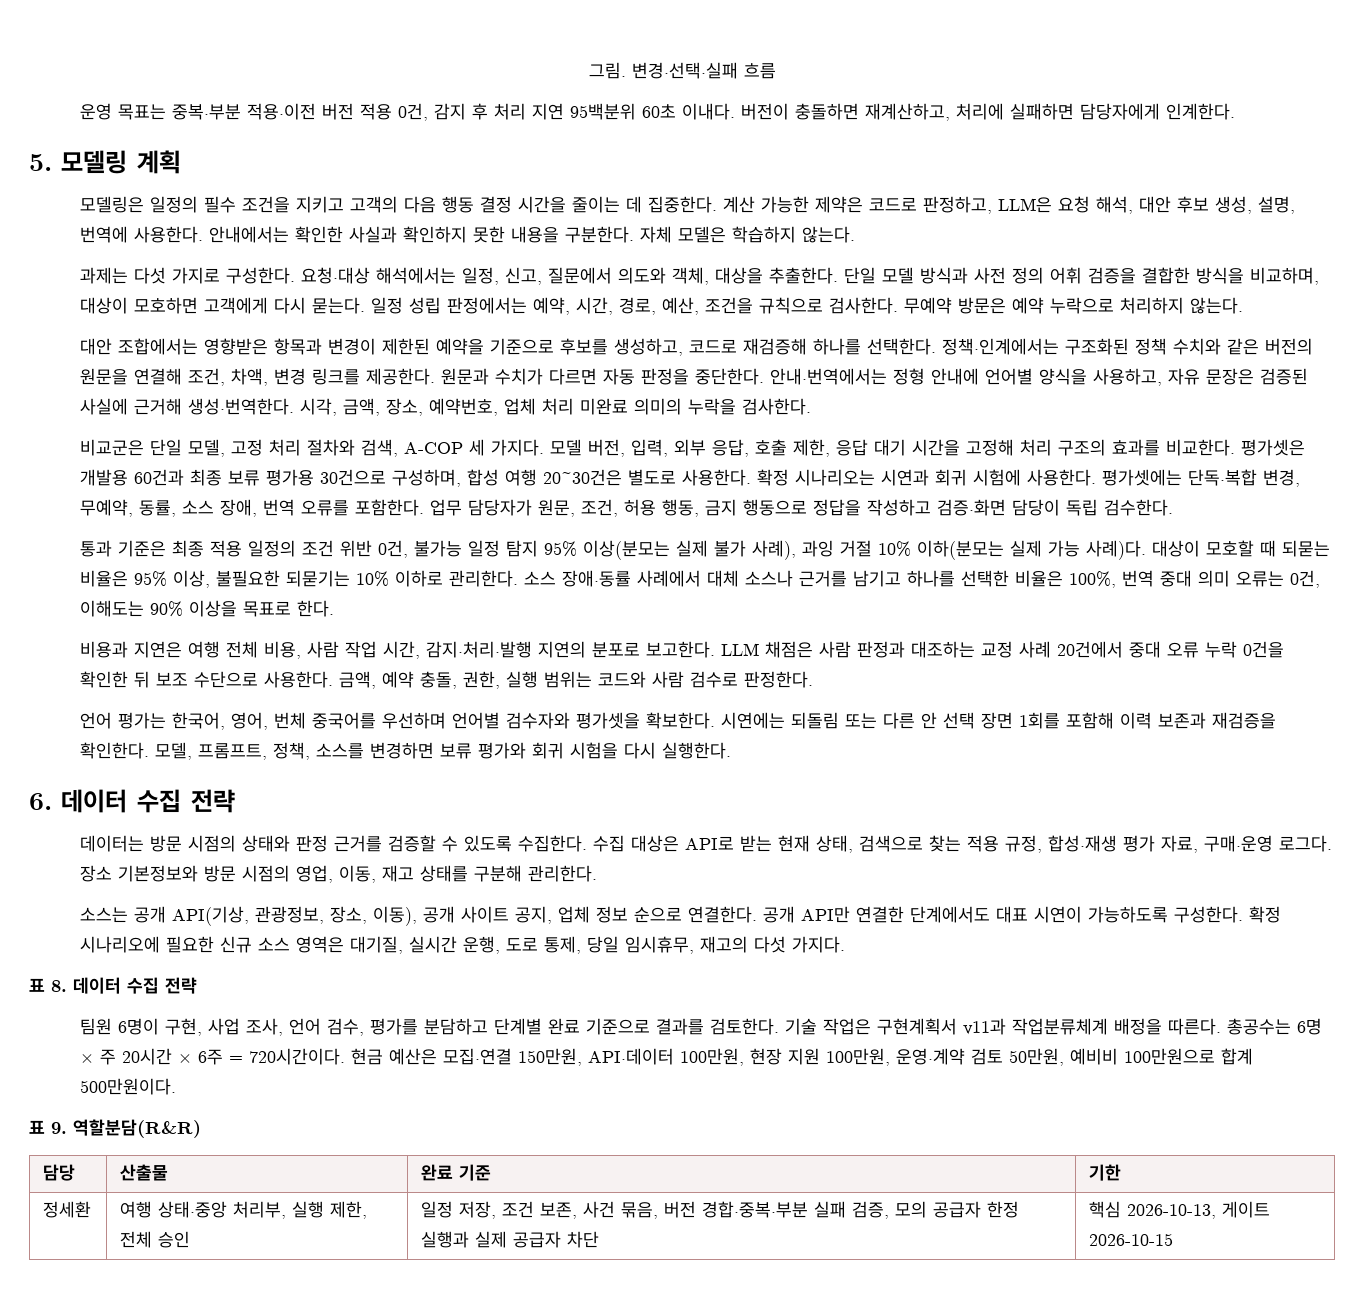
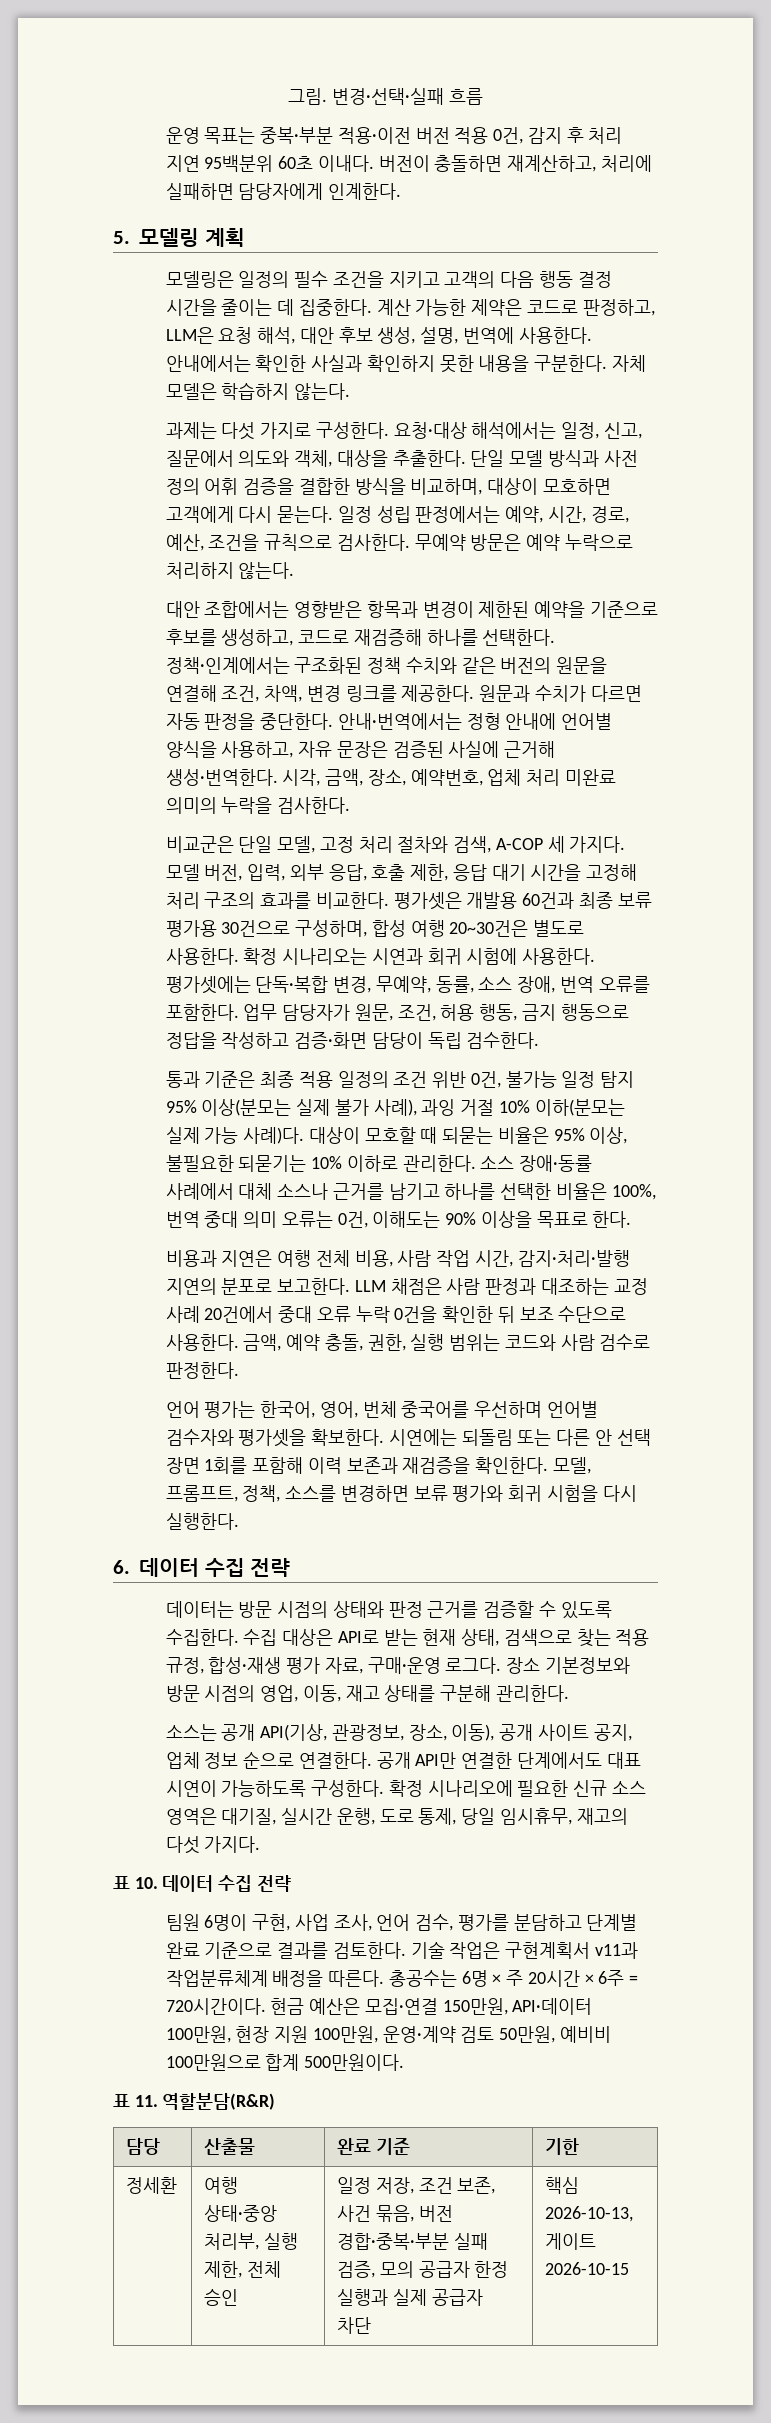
- 표 8. 데이터 수집 전략
+ 표 10. 데이터 수집 전략
- 표 9. 역할분담(R&R)
+ 표 11. 역할분담(R&R)

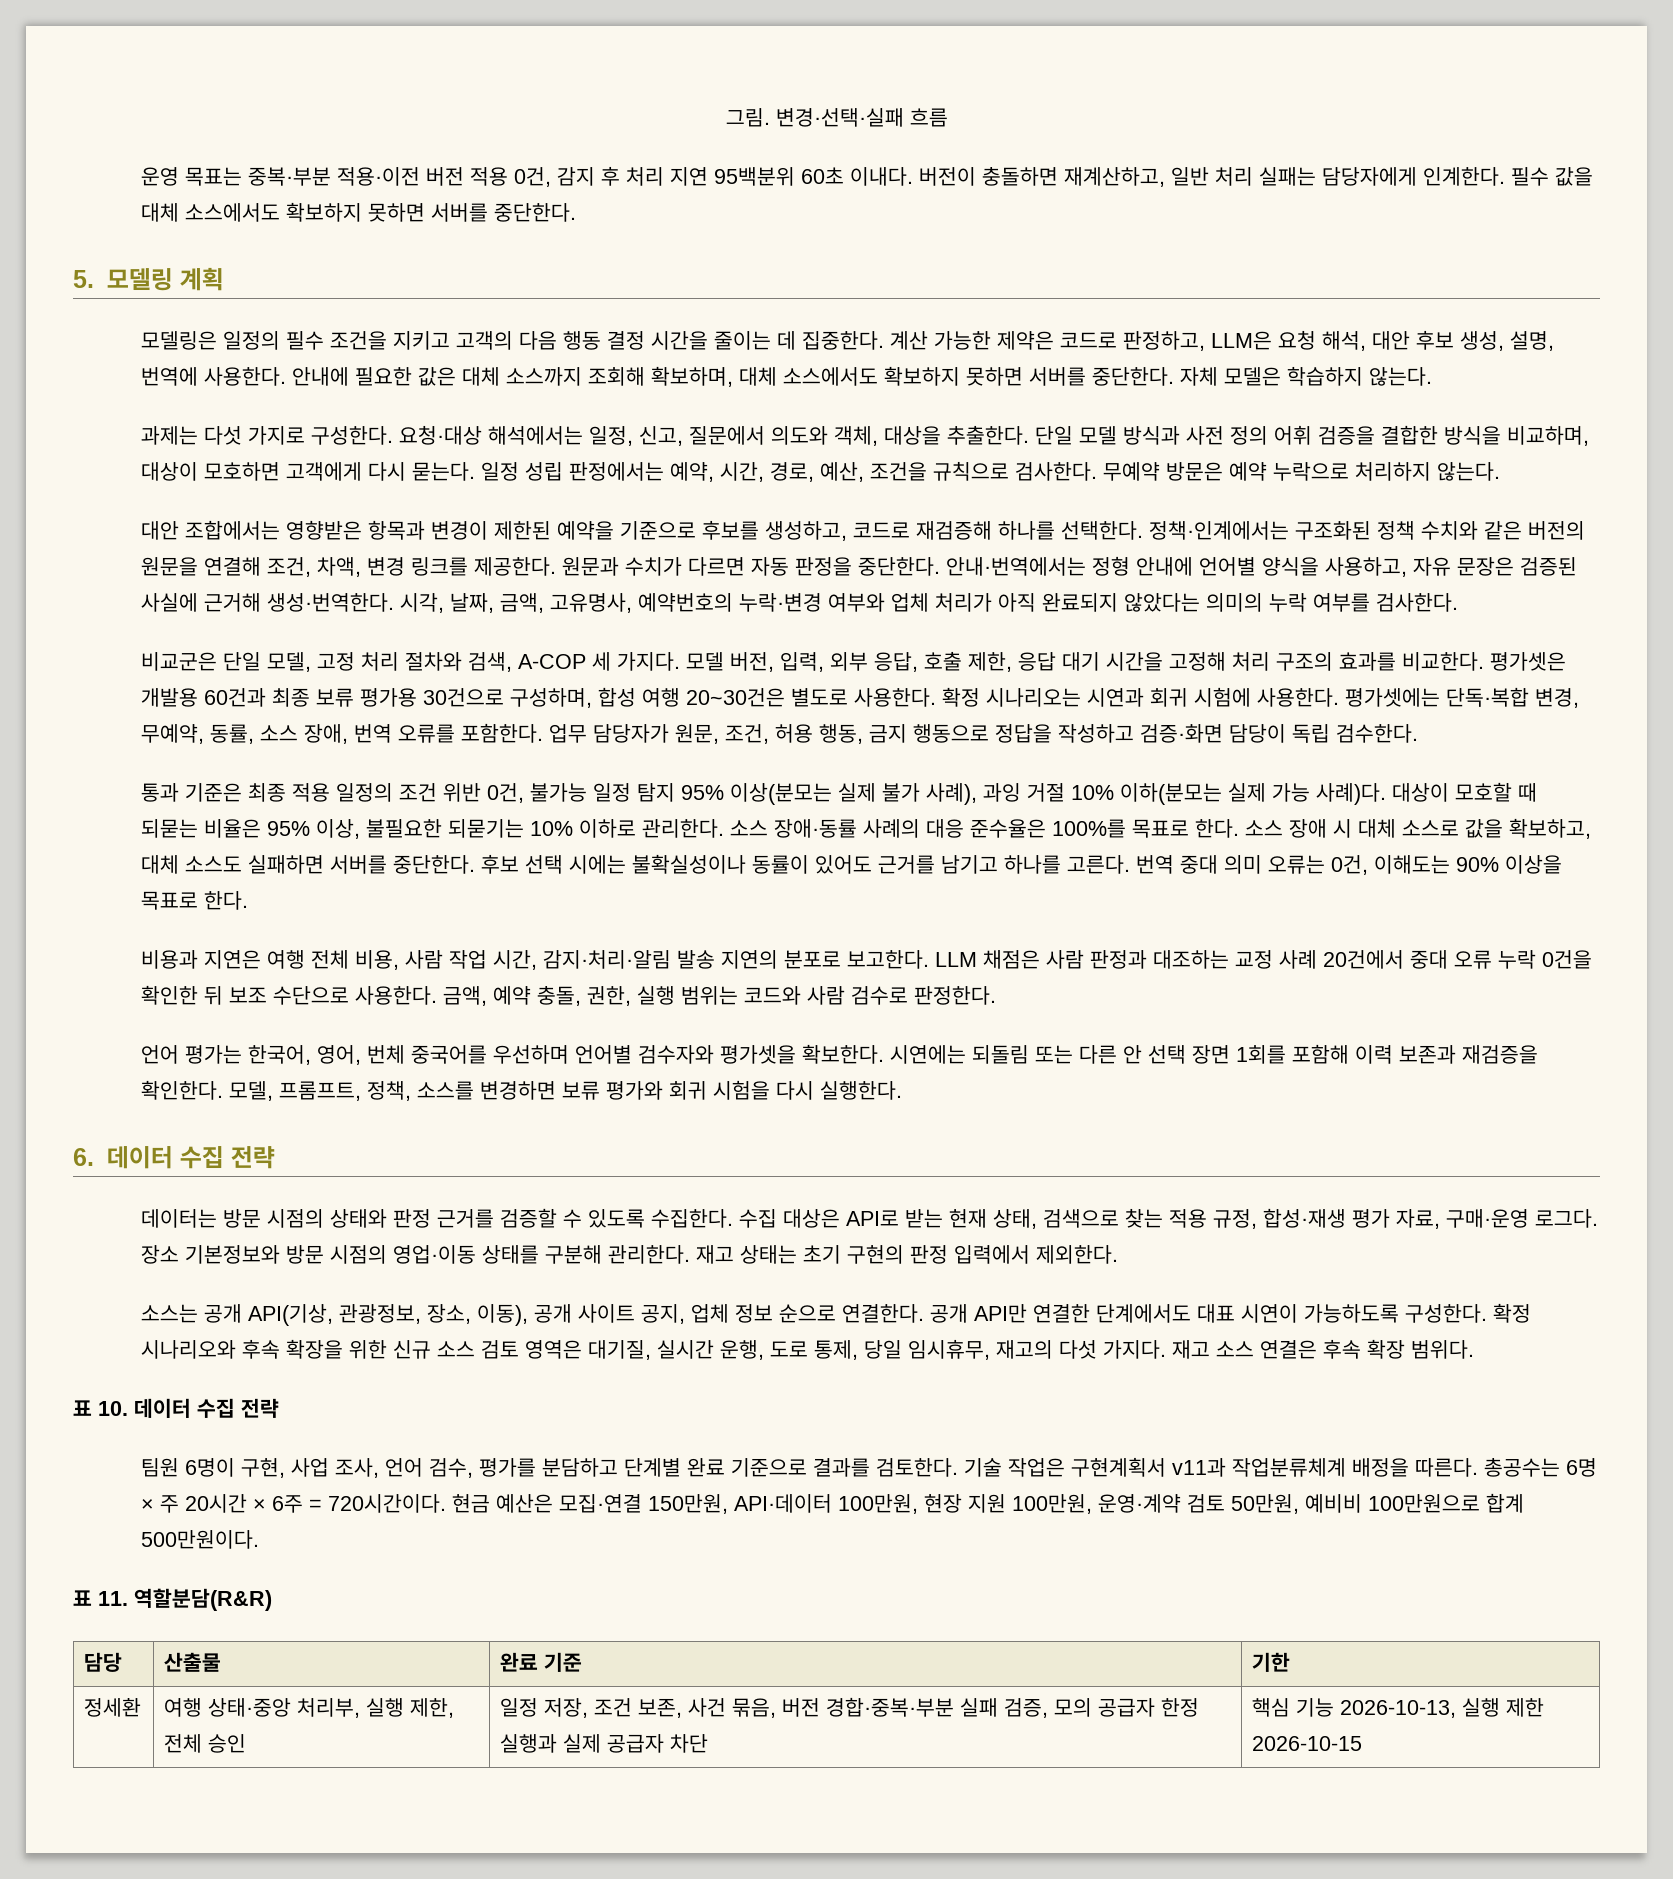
- 버전이 충돌하면 재계산하고, 처리에 실패하면 담당자에게 인계한다.
+ 버전이 충돌하면 재계산하고, 일반 처리 실패는 담당자에게 인계한다. 필수 값을 대체 소스에서도 확보하지 못하면 서버를 중단한다.
- 안내에서는 확인한 사실과 확인하지 못한 내용을 구분한다.
+ 안내에 필요한 값은 대체 소스까지 조회해 확보하며, 대체 소스에서도 확보하지 못하면 서버를 중단한다.
- 시각, 금액, 장소, 예약번호, 업체 처리 미완료 의미의 누락을 검사한다.
+ 시각, 날짜, 금액, 고유명사, 예약번호의 누락·변경 여부와 업체 처리가 아직 완료되지 않았다는 의미의 누락 여부를 검사한다.
- 소스 장애·동률 사례에서 대체 소스나 근거를 남기고 하나를 선택한 비율은 100%, 번역 중대 의미 오류는 0건, 이해도는 90% 이상을 목표로 한다.
+ 소스 장애·동률 사례의 대응 준수율은 100%를 목표로 한다. 소스 장애 시 대체 소스로 값을 확보하고, 대체 소스도 실패하면 서버를 중단한다. 후보 선택 시에는 불확실성이나 동률이 있어도 근거를 남기고 하나를 고른다. 번역 중대 의미 오류는 0건, 이해도는 90% 이상을 목표로 한다.
- 비용과 지연은 여행 전체 비용, 사람 작업 시간, 감지·처리·발행 지연의 분포로 보고한다.
+ 비용과 지연은 여행 전체 비용, 사람 작업 시간, 감지·처리·알림 발송 지연의 분포로 보고한다.
- 장소 기본정보와 방문 시점의 영업, 이동, 재고 상태를 구분해 관리한다.
+ 장소 기본정보와 방문 시점의 영업·이동 상태를 구분해 관리한다. 재고 상태는 초기 구현의 판정 입력에서 제외한다.
- 확정 시나리오에 필요한 신규 소스 영역은 대기질, 실시간 운행, 도로 통제, 당일 임시휴무, 재고의 다섯 가지다.
+ 확정 시나리오와 후속 확장을 위한 신규 소스 검토 영역은 대기질, 실시간 운행, 도로 통제, 당일 임시휴무, 재고의 다섯 가지다. 재고 소스 연결은 후속 확장 범위다.
- 정세환 | 여행 상태·중앙 처리부, 실행 제한, 전체 승인 | 일정 저장, 조건 보존, 사건 묶음, 버전 경합·중복·부분 실패 검증, 모의 공급자 한정 실행과 실제 공급자 차단 | 핵심 2026-10-13, 게이트 2026-10-15
+ 정세환 | 여행 상태·중앙 처리부, 실행 제한, 전체 승인 | 일정 저장, 조건 보존, 사건 묶음, 버전 경합·중복·부분 실패 검증, 모의 공급자 한정 실행과 실제 공급자 차단 | 핵심 기능 2026-10-13, 실행 제한 2026-10-15

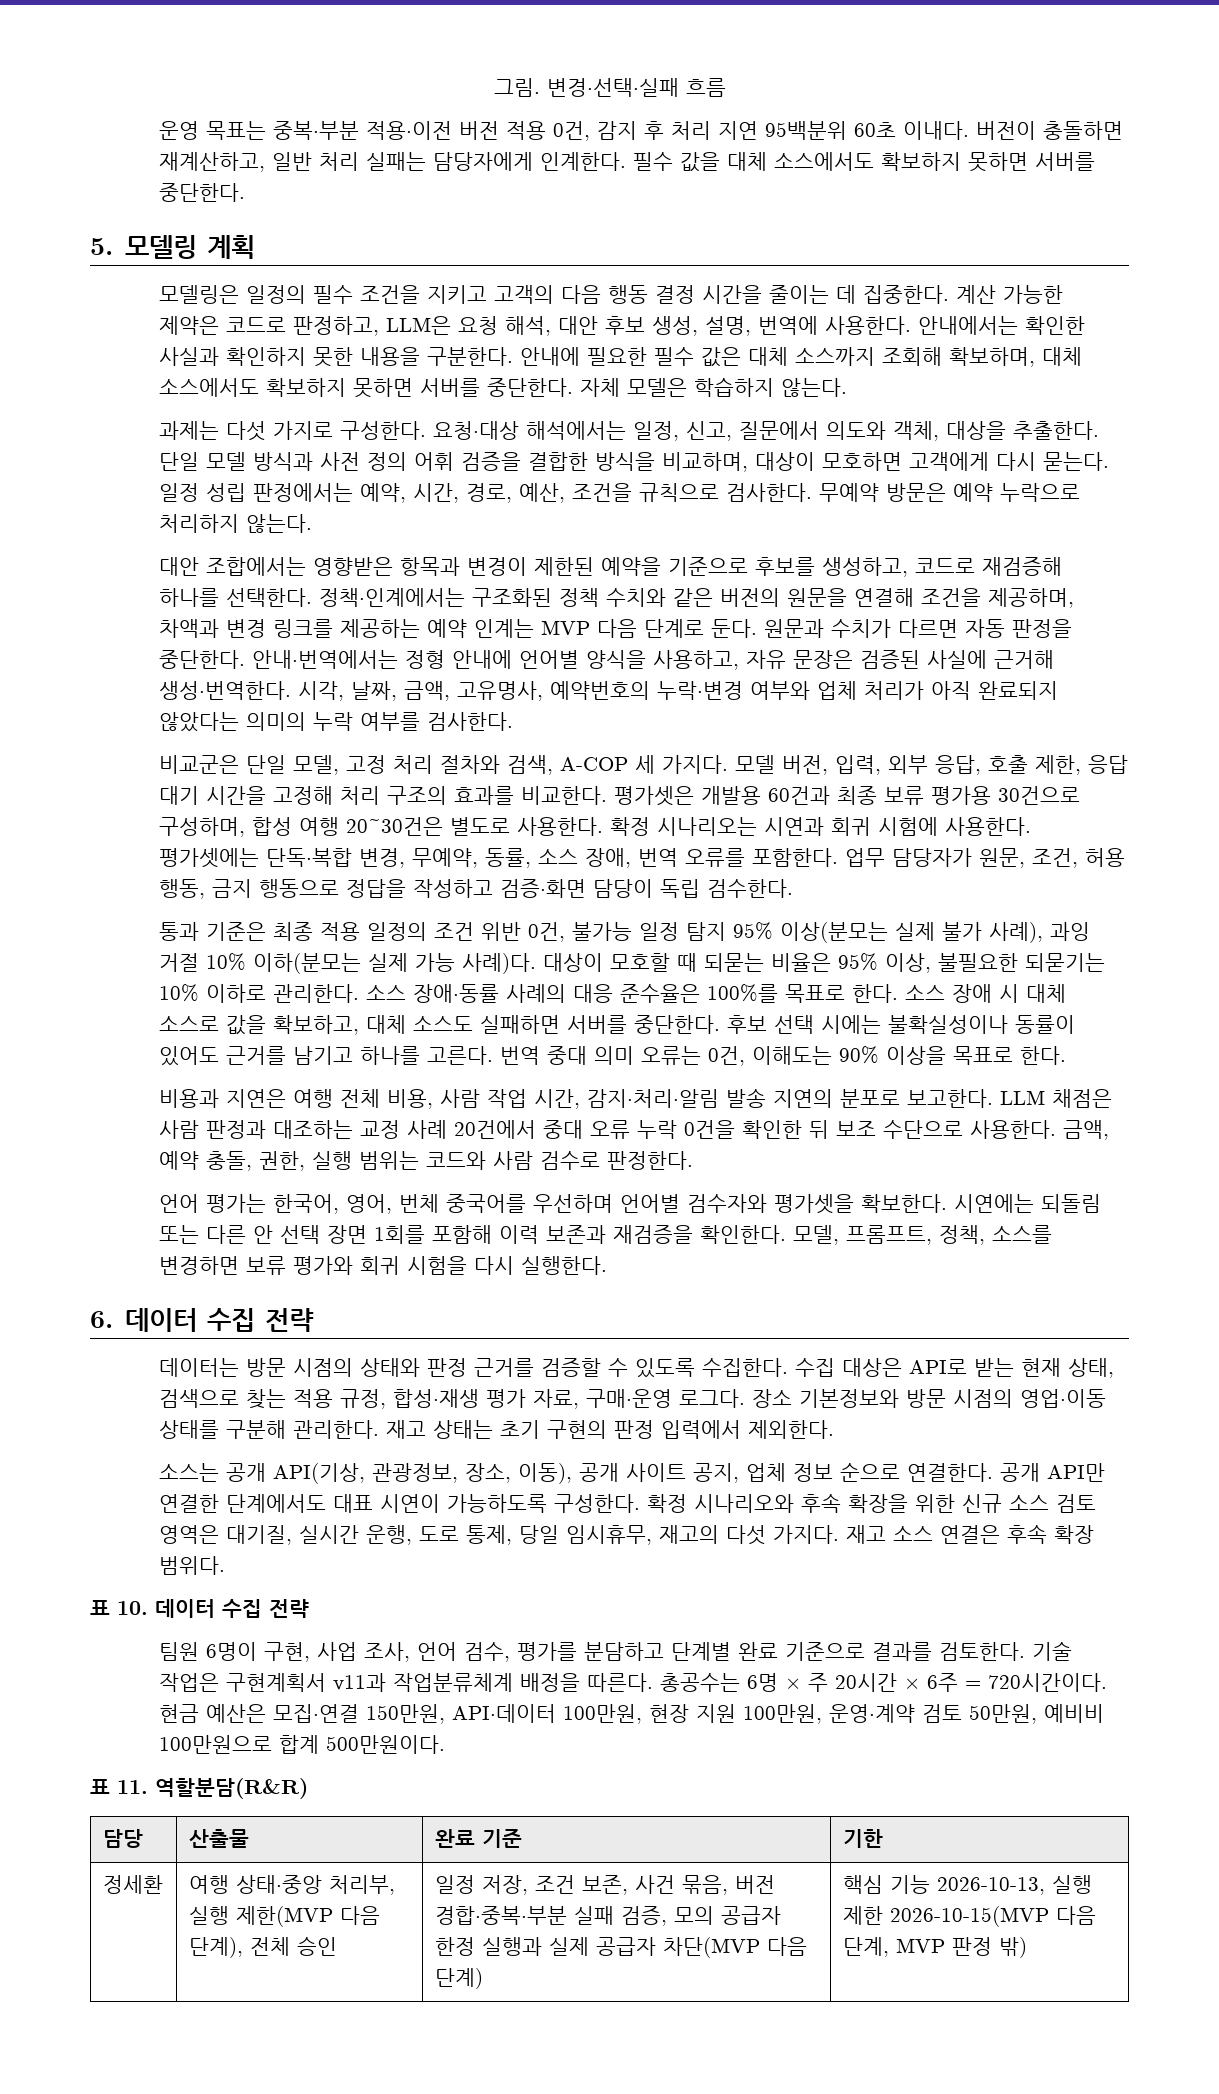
+ 안내에서는 확인한 사실과 확인하지 못한 내용을 구분한다.
- 안내에 필요한 값은 대체 소스까지 조회해 확보하며, 대체 소스에서도 확보하지 못하면 서버를 중단한다.
+ 안내에 필요한 필수 값은 대체 소스까지 조회해 확보하며, 대체 소스에서도 확보하지 못하면 서버를 중단한다.
- 정책·인계에서는 구조화된 정책 수치와 같은 버전의 원문을 연결해 조건, 차액, 변경 링크를 제공한다.
+ 정책·인계에서는 구조화된 정책 수치와 같은 버전의 원문을 연결해 조건을 제공하며, 차액과 변경 링크를 제공하는 예약 인계는 MVP 다음 단계로 둔다.
- 정세환 | 여행 상태·중앙 처리부, 실행 제한, 전체 승인 | 일정 저장, 조건 보존, 사건 묶음, 버전 경합·중복·부분 실패 검증, 모의 공급자 한정 실행과 실제 공급자 차단 | 핵심 기능 2026-10-13, 실행 제한 2026-10-15
+ 정세환 | 여행 상태·중앙 처리부, 실행 제한(MVP 다음 단계), 전체 승인 | 일정 저장, 조건 보존, 사건 묶음, 버전 경합·중복·부분 실패 검증, 모의 공급자 한정 실행과 실제 공급자 차단(MVP 다음 단계) | 핵심 기능 2026-10-13, 실행 제한 2026-10-15(MVP 다음 단계, MVP 판정 밖)

